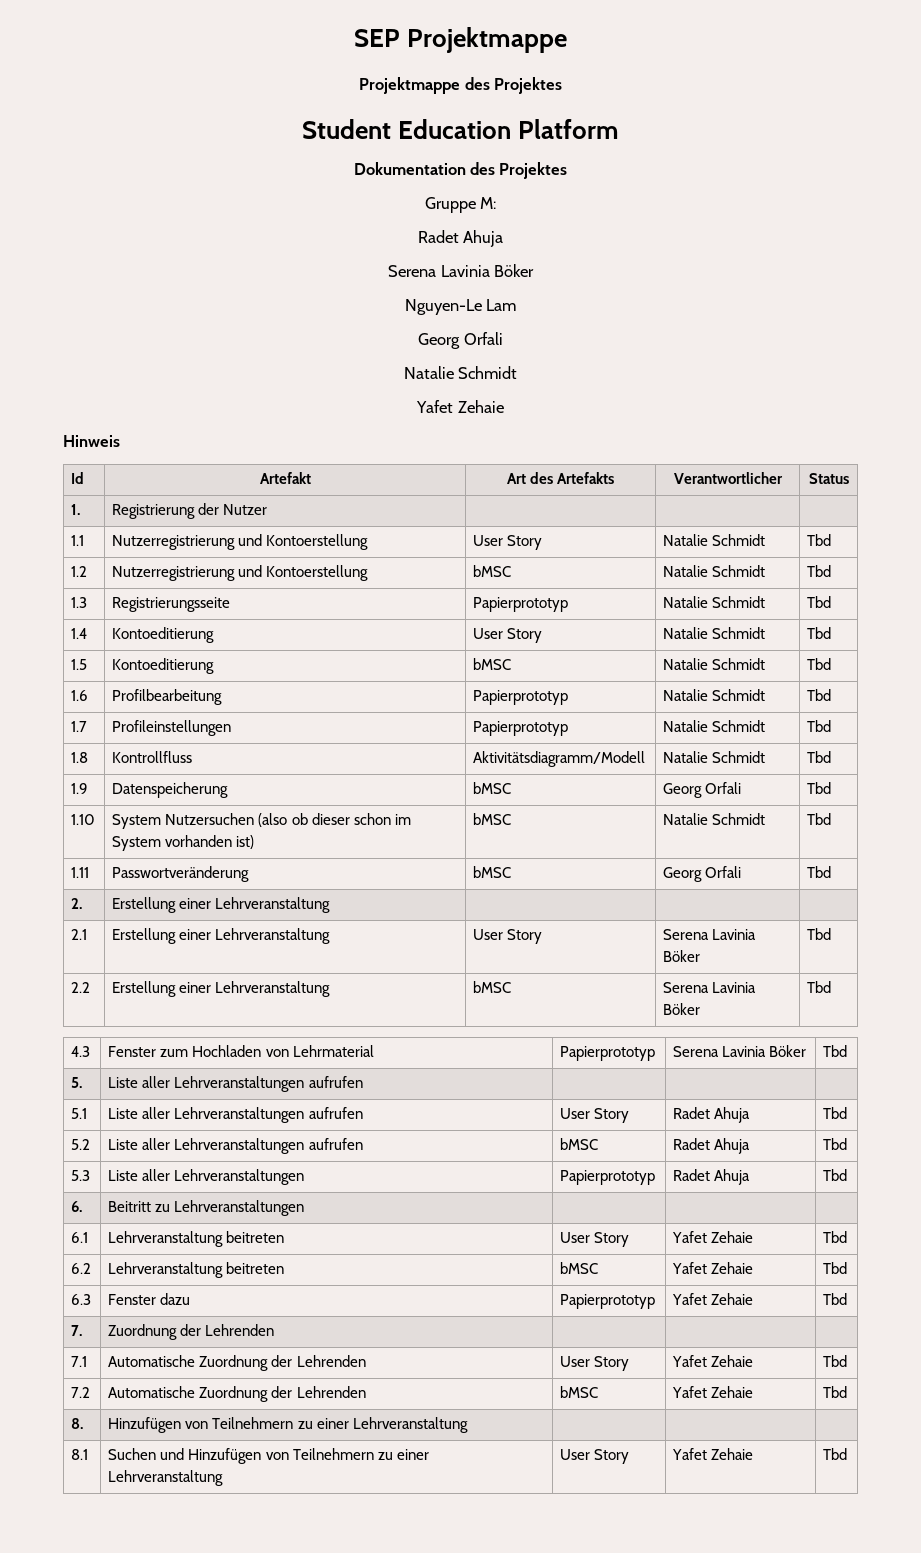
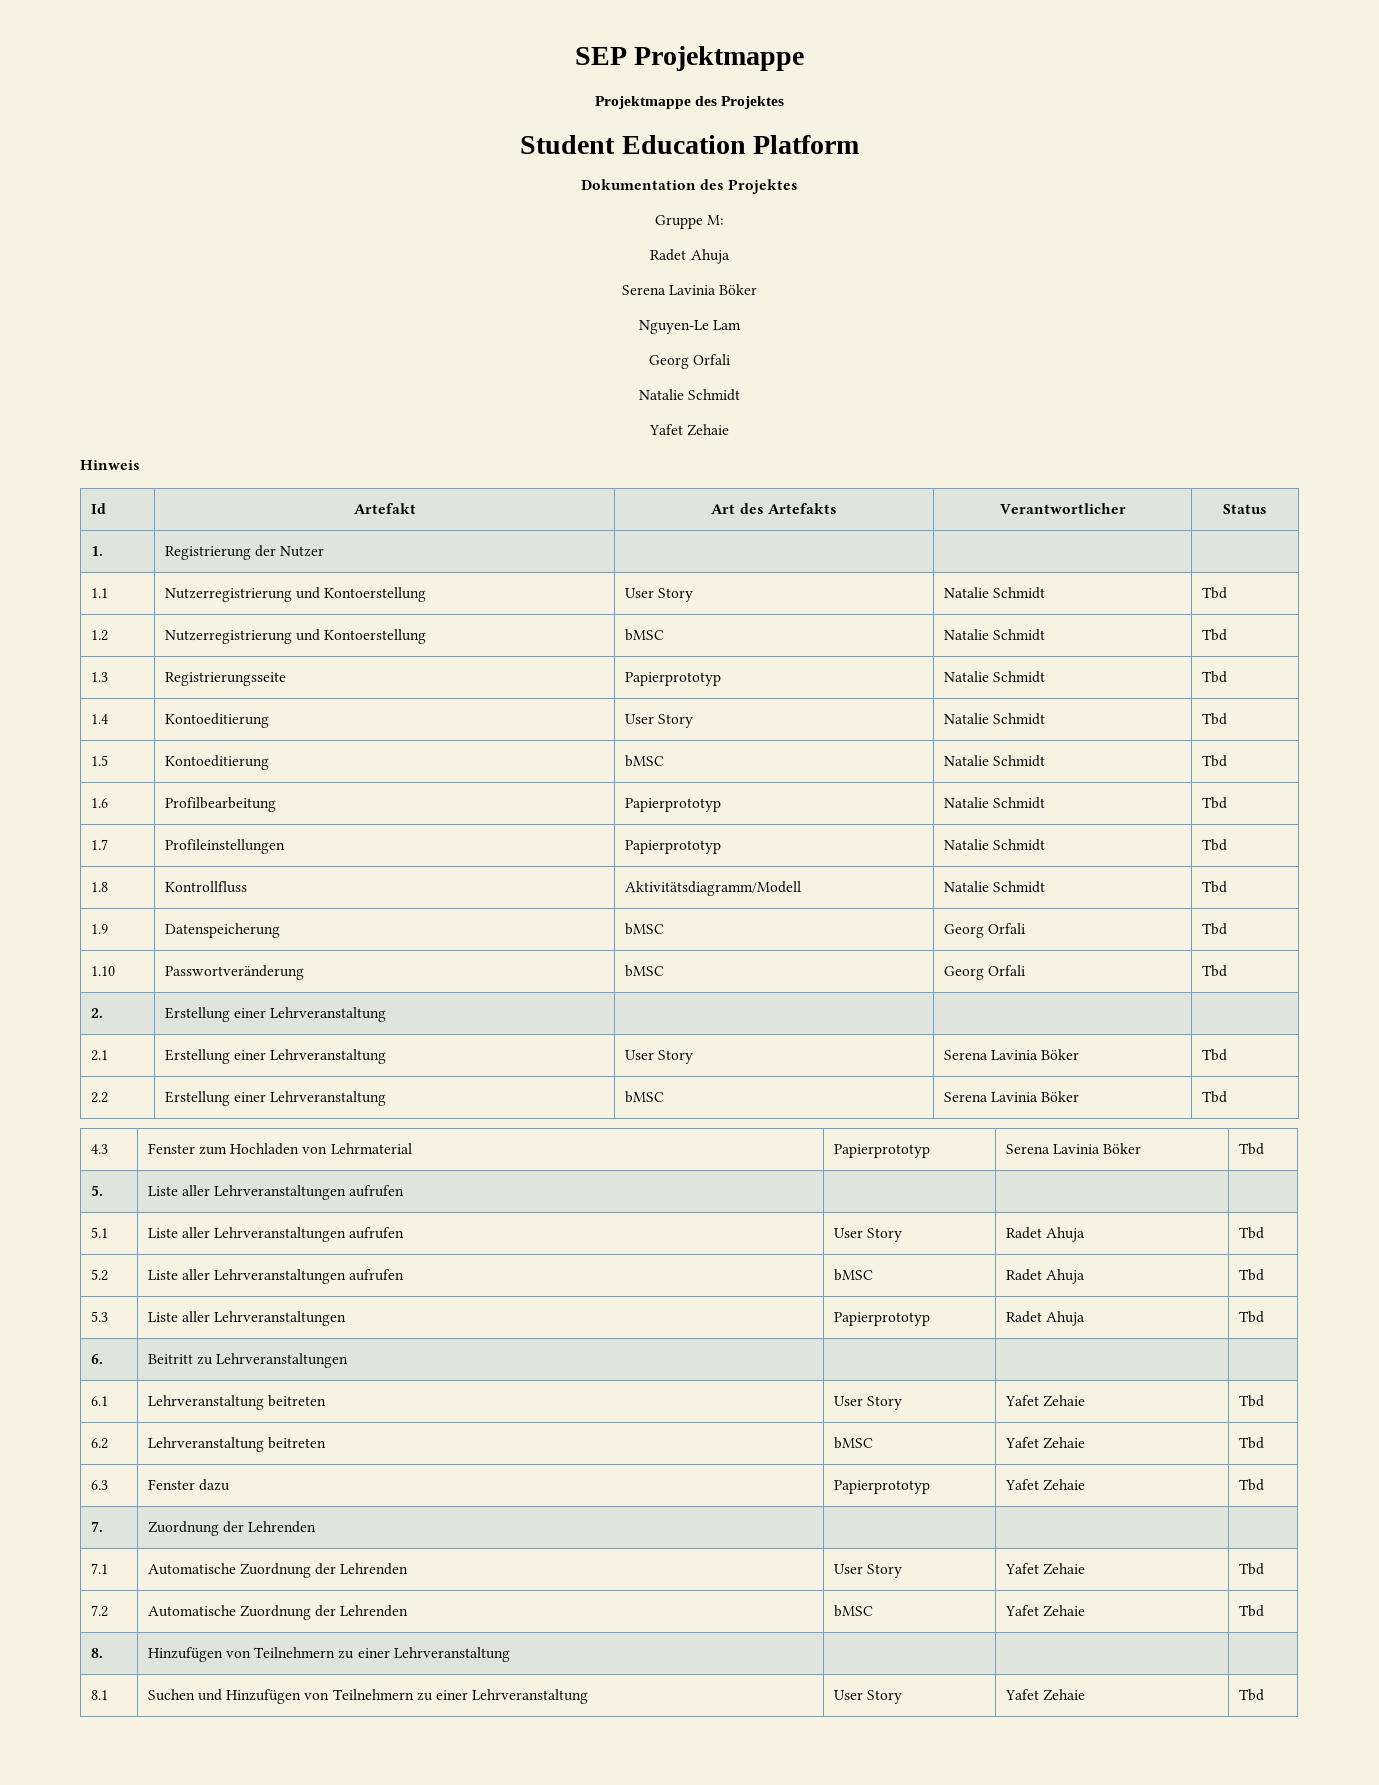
- 1.10 | System Nutzersuchen (also ob dieser schon im System vorhanden ist) | bMSC | Natalie Schmidt | Tbd
- 1.11 | Passwortveränderung | bMSC | Georg Orfali | Tbd
+ 1.10 | Passwortveränderung | bMSC | Georg Orfali | Tbd

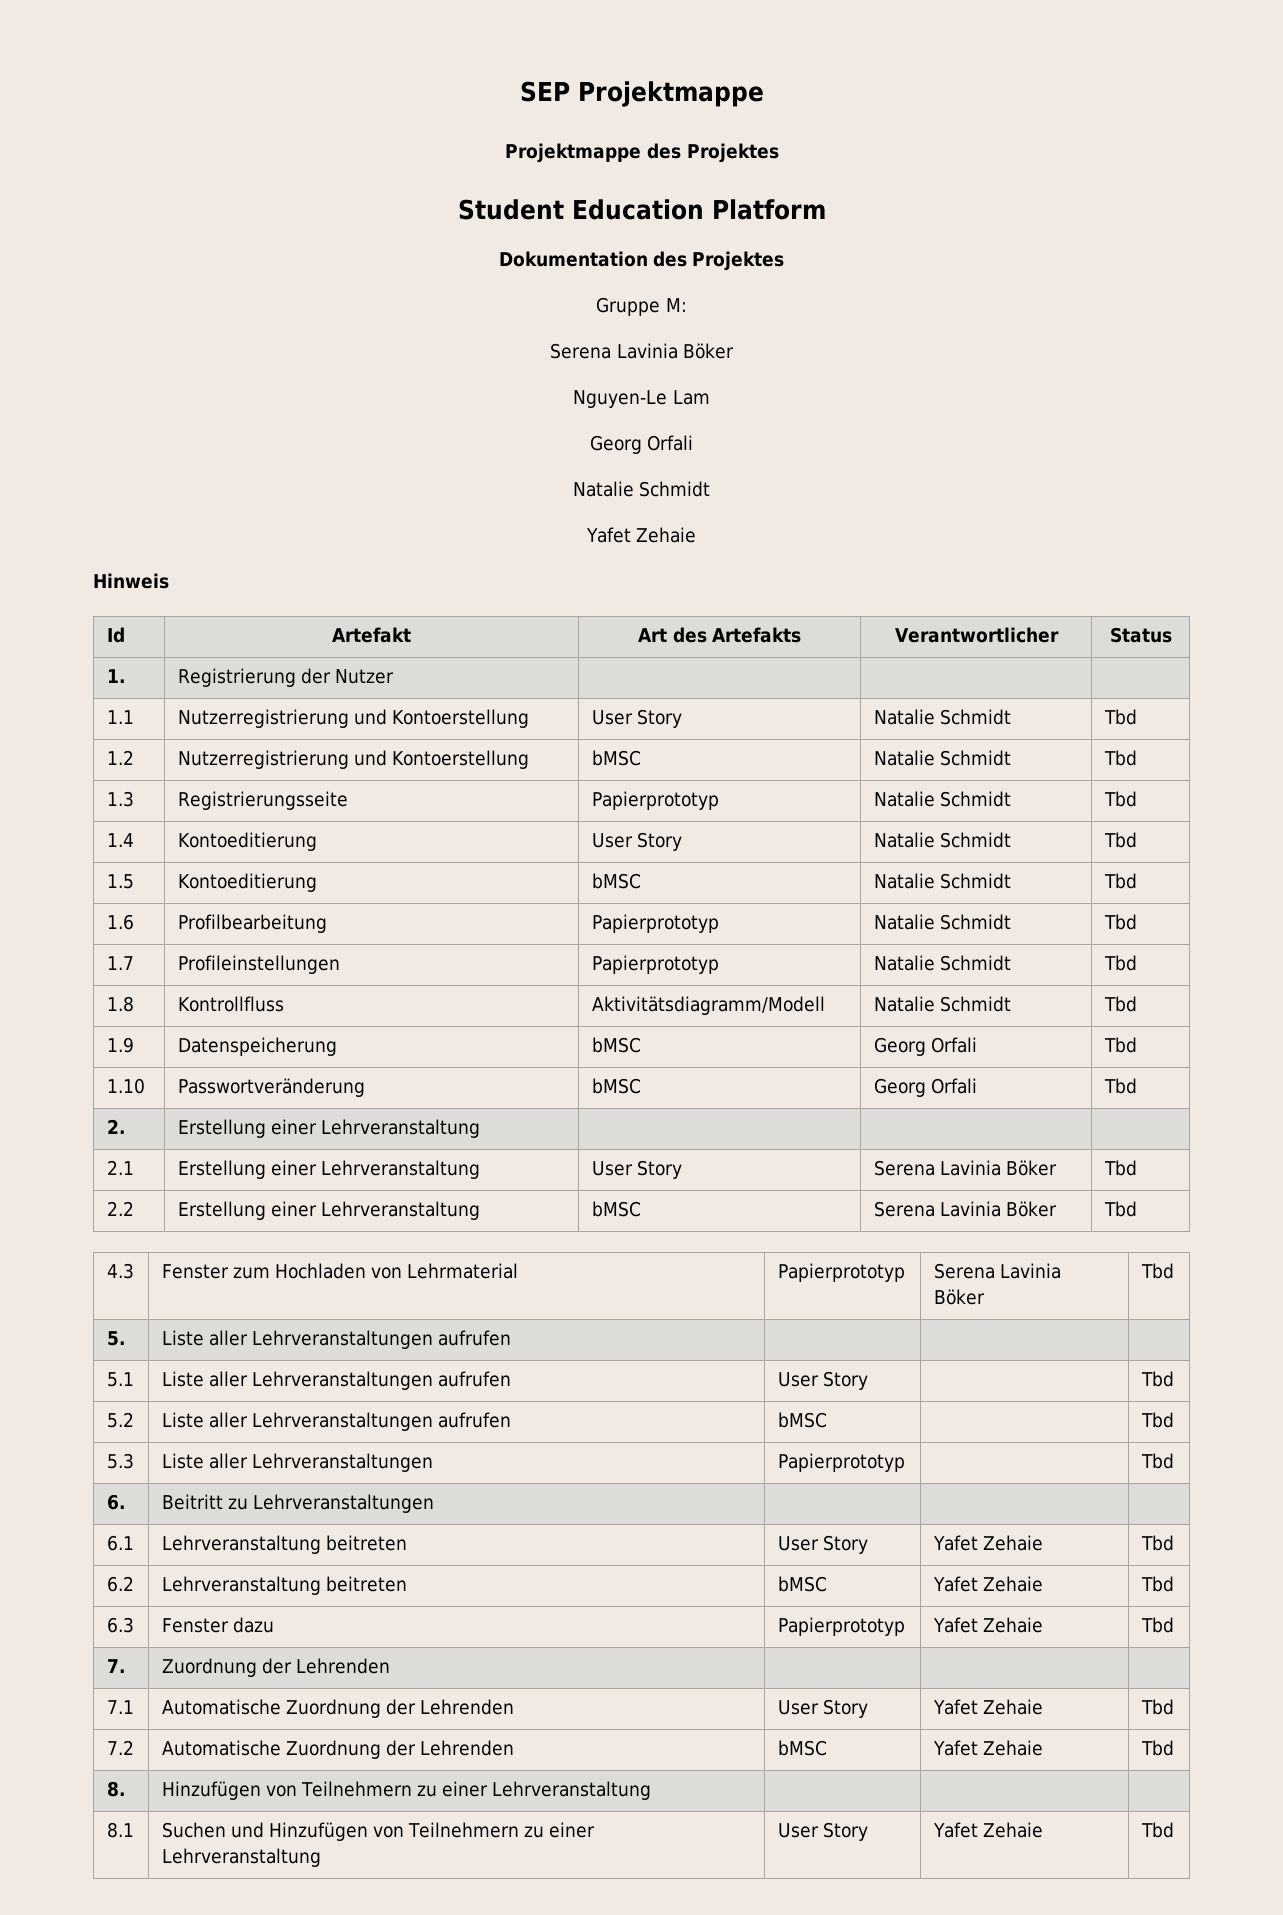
  Gruppe M:
- Radet Ahuja
- 5.1 | Liste aller Lehrveranstaltungen aufrufen | User Story | Radet Ahuja | Tbd
+ 5.1 | Liste aller Lehrveranstaltungen aufrufen | User Story | | Tbd
- 5.2 | Liste aller Lehrveranstaltungen aufrufen | bMSC | Radet Ahuja | Tbd
+ 5.2 | Liste aller Lehrveranstaltungen aufrufen | bMSC | | Tbd
- 5.3 | Liste aller Lehrveranstaltungen | Papierprototyp | Radet Ahuja | Tbd
+ 5.3 | Liste aller Lehrveranstaltungen | Papierprototyp | | Tbd

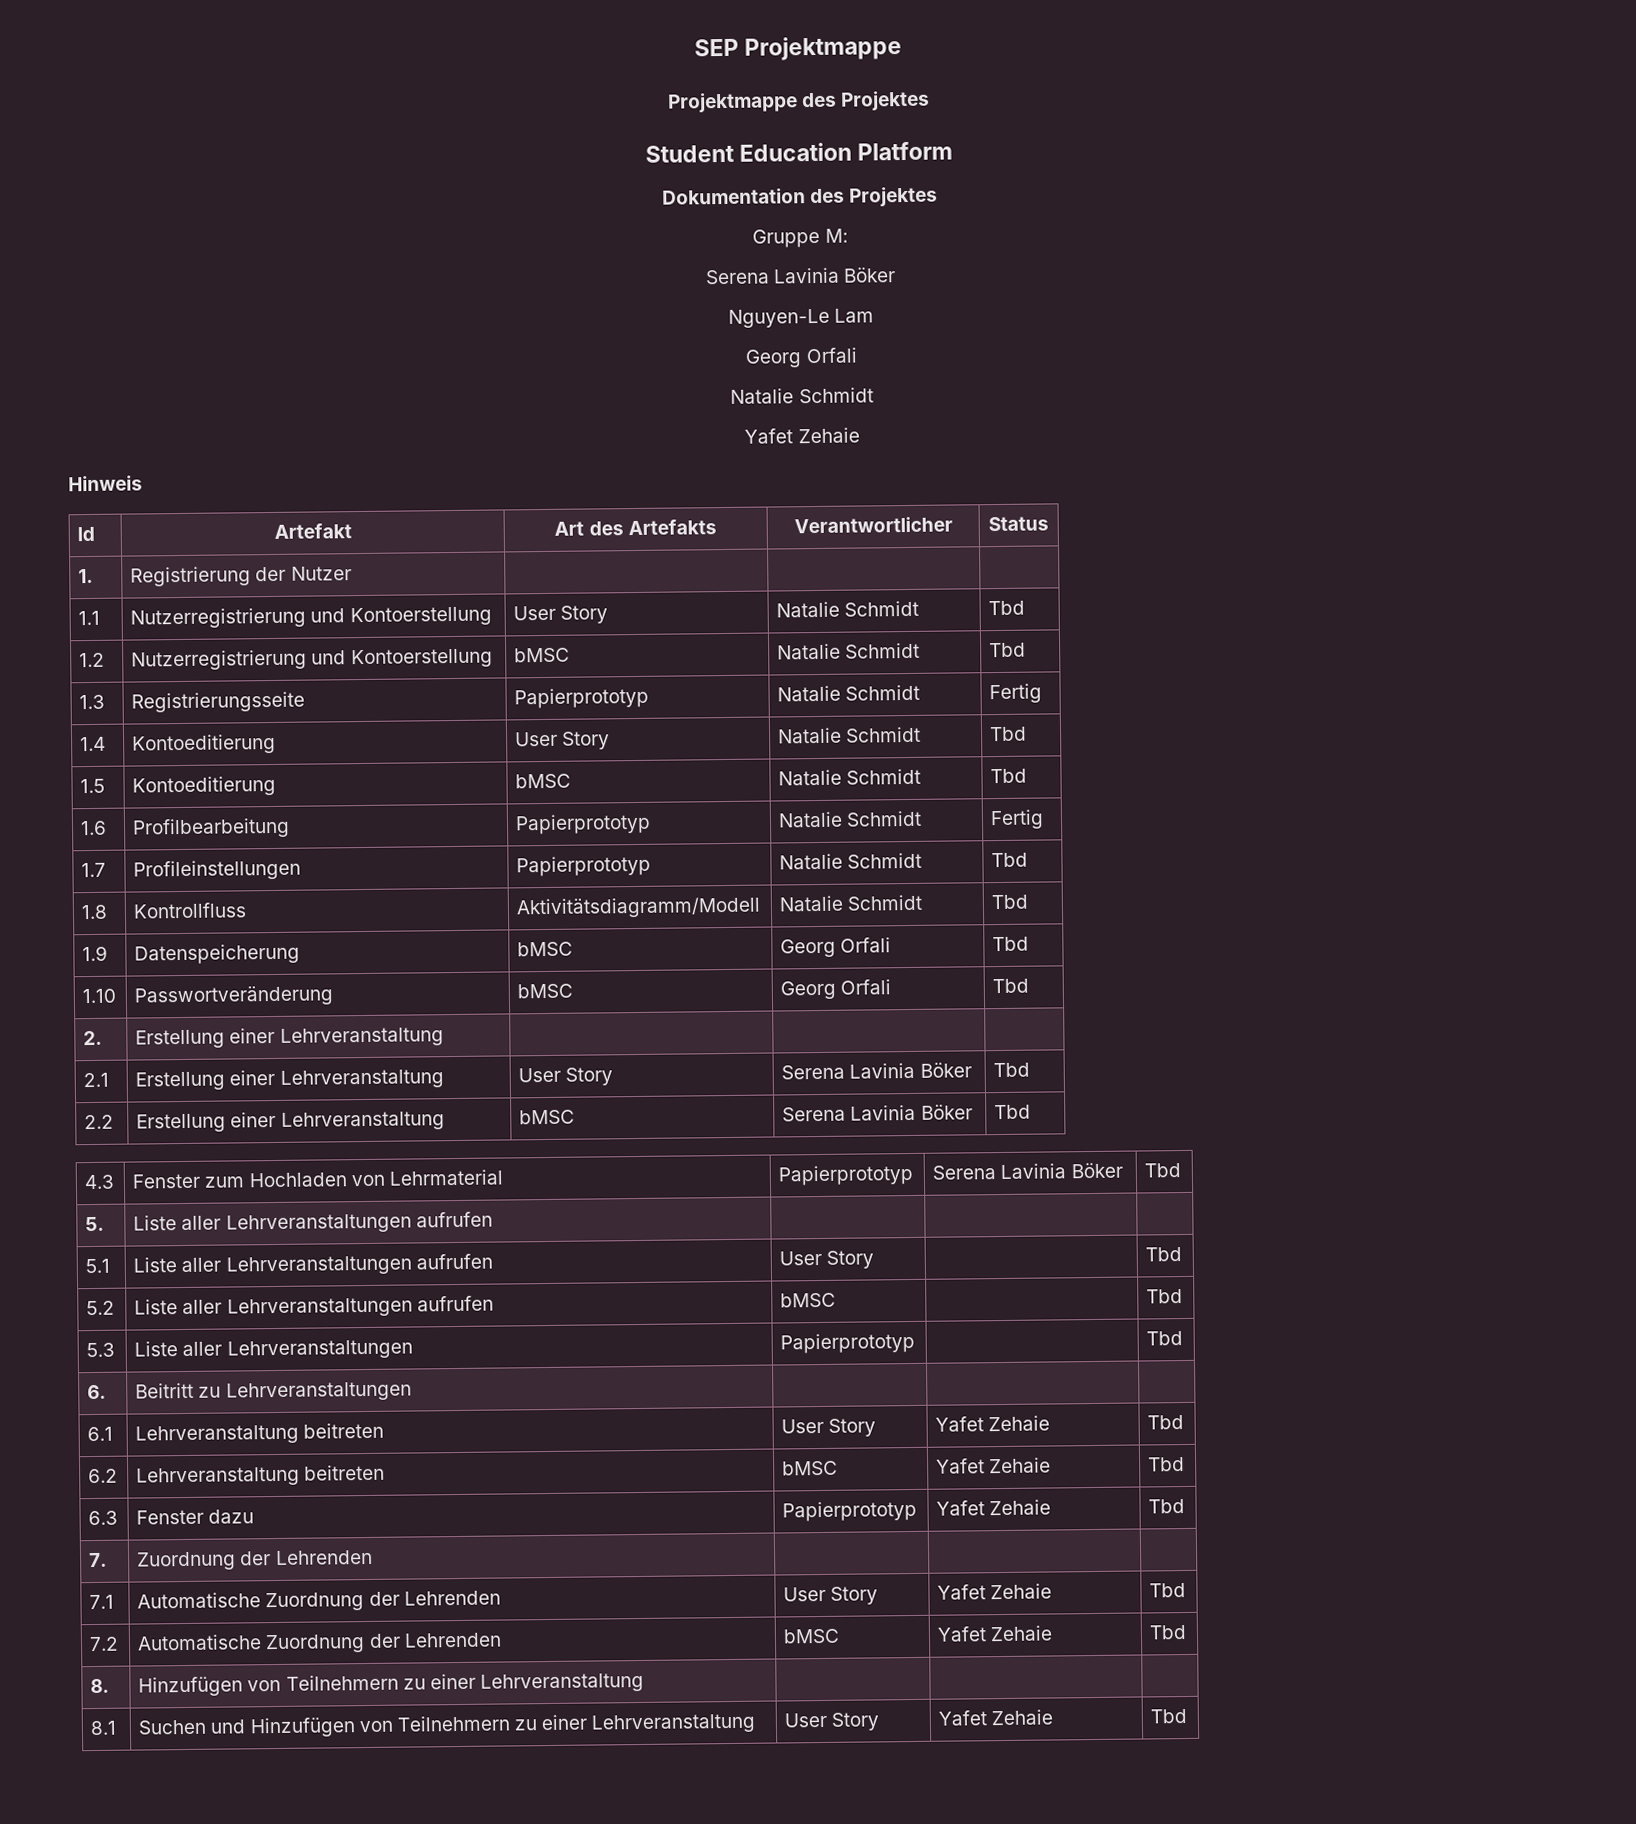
- 1.3 | Registrierungsseite | Papierprototyp | Natalie Schmidt | Tbd
+ 1.3 | Registrierungsseite | Papierprototyp | Natalie Schmidt | Fertig
- 1.6 | Profilbearbeitung | Papierprototyp | Natalie Schmidt | Tbd
+ 1.6 | Profilbearbeitung | Papierprototyp | Natalie Schmidt | Fertig

